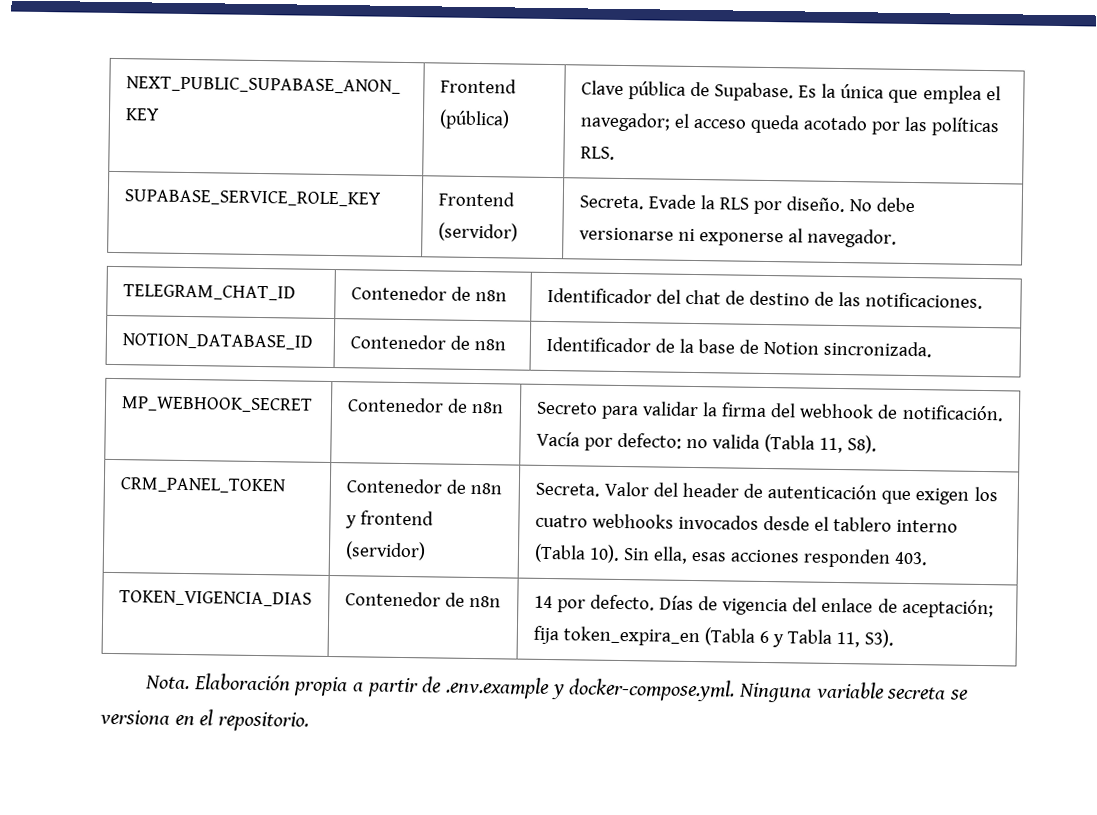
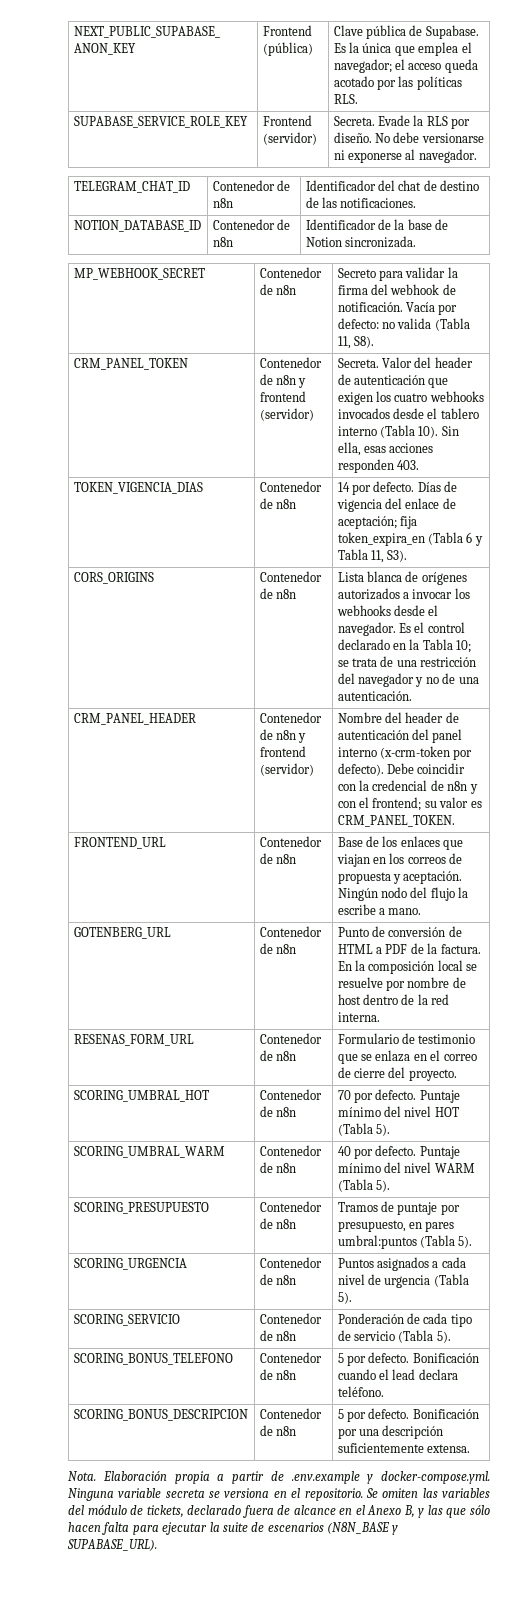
+ CORS_ORIGINS | Contenedor de n8n | Lista blanca de orígenes autorizados a invocar los webhooks desde el navegador. Es el control declarado en la Tabla 10; se trata de una restricción del navegador y no de una autenticación.
+ CRM_PANEL_HEADER | Contenedor de n8n y frontend (servidor) | Nombre del header de autenticación del panel interno (x-crm-token por defecto). Debe coincidir con la credencial de n8n y con el frontend; su valor es CRM_PANEL_TOKEN.
+ FRONTEND_URL | Contenedor de n8n | Base de los enlaces que viajan en los correos de propuesta y aceptación. Ningún nodo del flujo la escribe a mano.
+ GOTENBERG_URL | Contenedor de n8n | Punto de conversión de HTML a PDF de la factura. En la composición local se resuelve por nombre de host dentro de la red interna.
+ RESENAS_FORM_URL | Contenedor de n8n | Formulario de testimonio que se enlaza en el correo de cierre del proyecto.
+ SCORING_UMBRAL_HOT | Contenedor de n8n | 70 por defecto. Puntaje mínimo del nivel HOT (Tabla 5).
+ SCORING_UMBRAL_WARM | Contenedor de n8n | 40 por defecto. Puntaje mínimo del nivel WARM (Tabla 5).
+ SCORING_PRESUPUESTO | Contenedor de n8n | Tramos de puntaje por presupuesto, en pares umbral:puntos (Tabla 5).
+ SCORING_URGENCIA | Contenedor de n8n | Puntos asignados a cada nivel de urgencia (Tabla 5).
+ SCORING_SERVICIO | Contenedor de n8n | Ponderación de cada tipo de servicio (Tabla 5).
+ SCORING_BONUS_TELEFONO | Contenedor de n8n | 5 por defecto. Bonificación cuando el lead declara teléfono.
+ SCORING_BONUS_DESCRIPCION | Contenedor de n8n | 5 por defecto. Bonificación por una descripción suficientemente extensa.
+ Se omiten las variables del módulo de tickets, declarado fuera de alcance en el Anexo B, y las que sólo hacen falta para ejecutar la suite de escenarios (N8N_BASE y SUPABASE_URL).

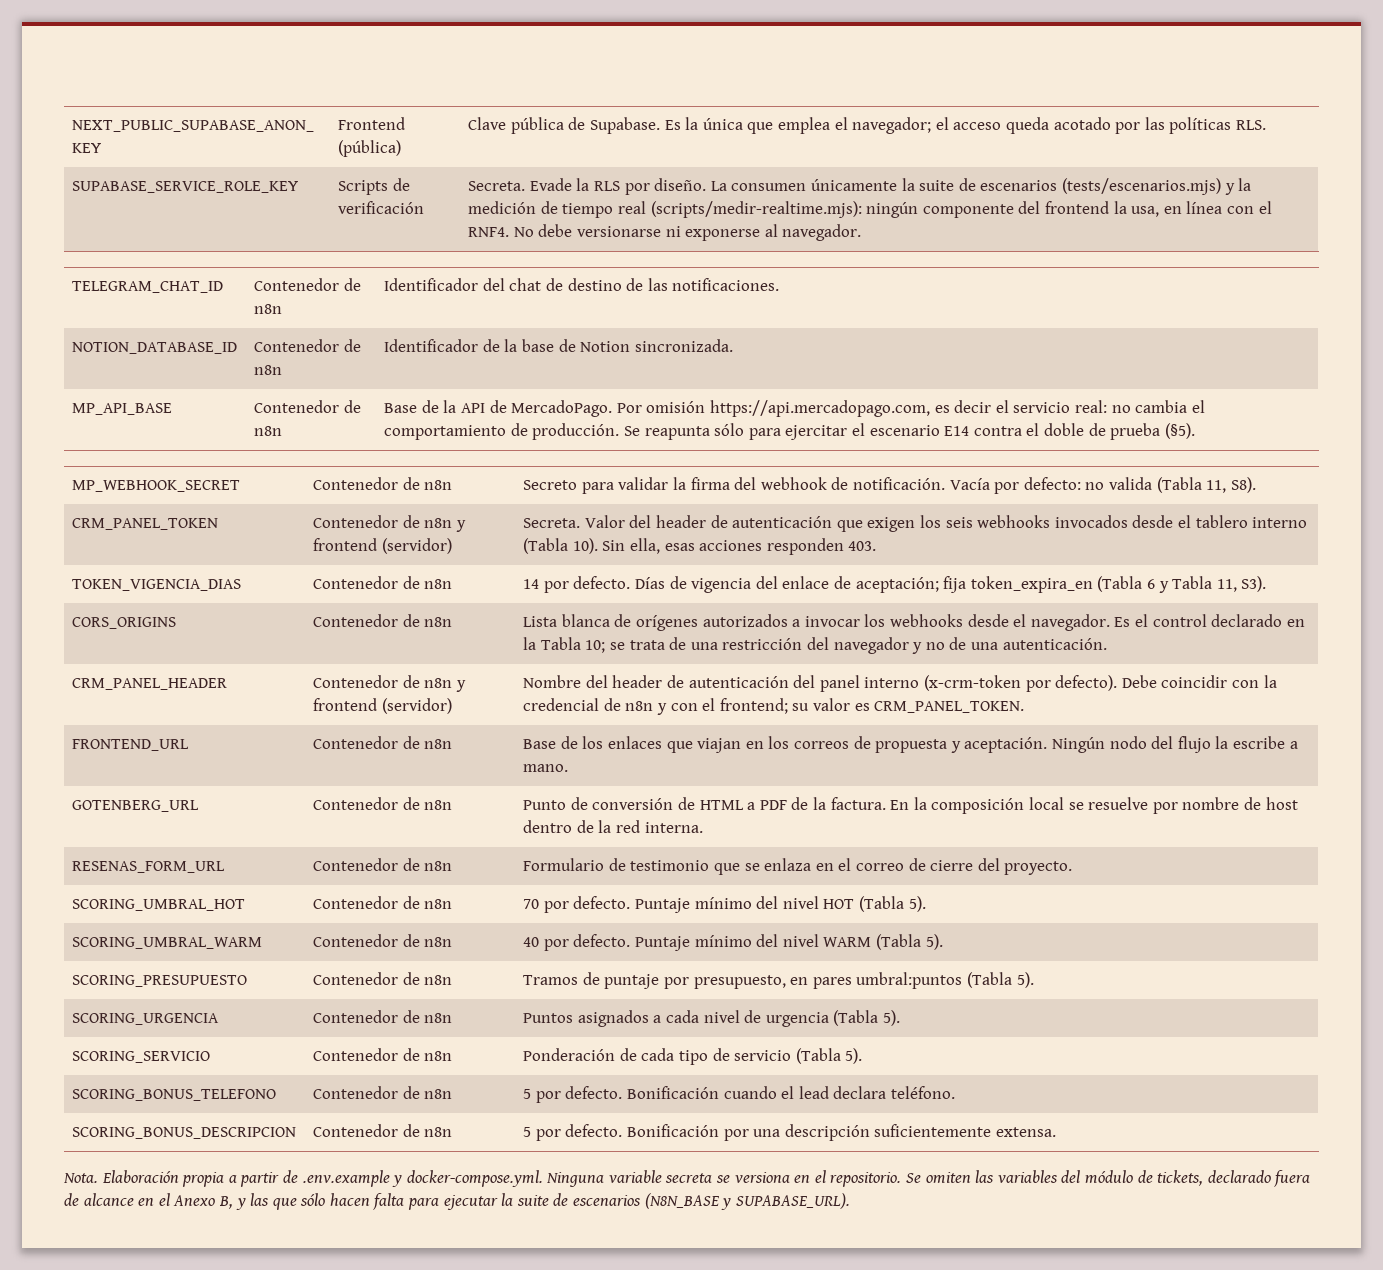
- Frontend (servidor)
+ Scripts de verificación
+ La consumen únicamente la suite de escenarios (tests/escenarios.mjs) y la medición de tiempo real (scripts/medir-realtime.mjs): ningún componente del frontend la usa, en línea con el RNF4.
+ MP_API_BASE | Contenedor de n8n | Base de la API de MercadoPago. Por omisión https://api.mercadopago.com, es decir el servicio real: no cambia el comportamiento de producción. Se reapunta sólo para ejercitar el escenario E14 contra el doble de prueba (§5).
- CRM_PANEL_TOKEN | Contenedor de n8n y frontend (servidor) | Secreta. Valor del header de autenticación que exigen los cuatro webhooks invocados desde el tablero interno (Tabla 10). Sin ella, esas acciones responden 403.
+ CRM_PANEL_TOKEN | Contenedor de n8n y frontend (servidor) | Secreta. Valor del header de autenticación que exigen los seis webhooks invocados desde el tablero interno (Tabla 10). Sin ella, esas acciones responden 403.

